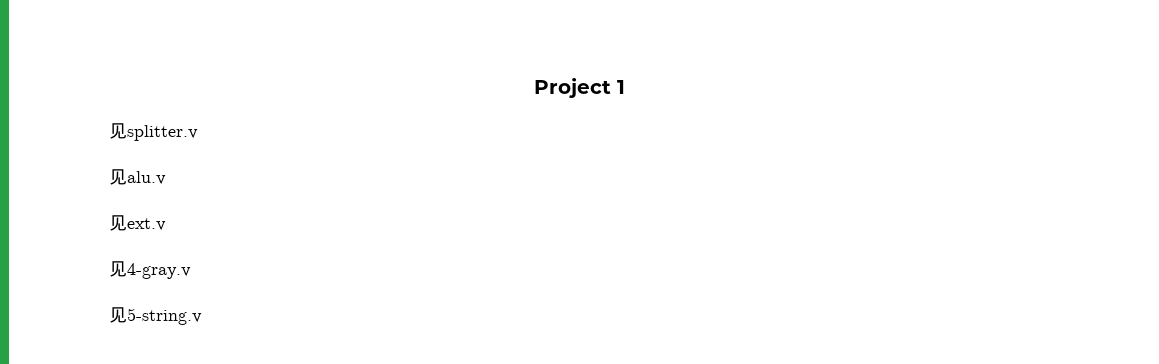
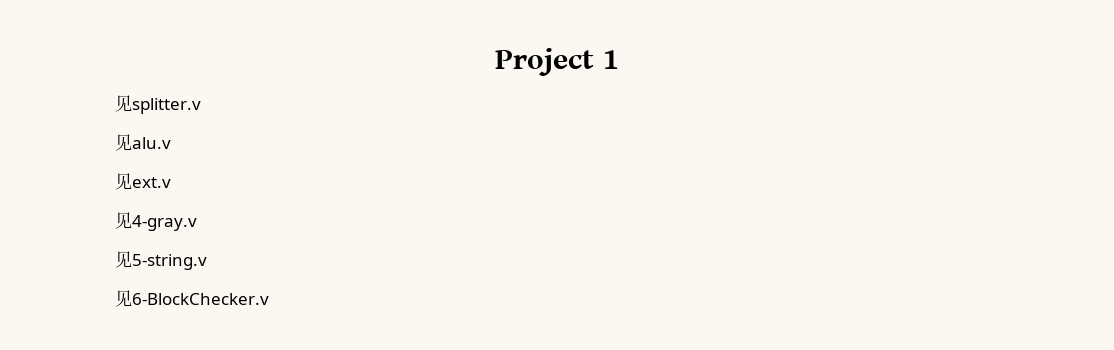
+ 见6-BlockChecker.v

